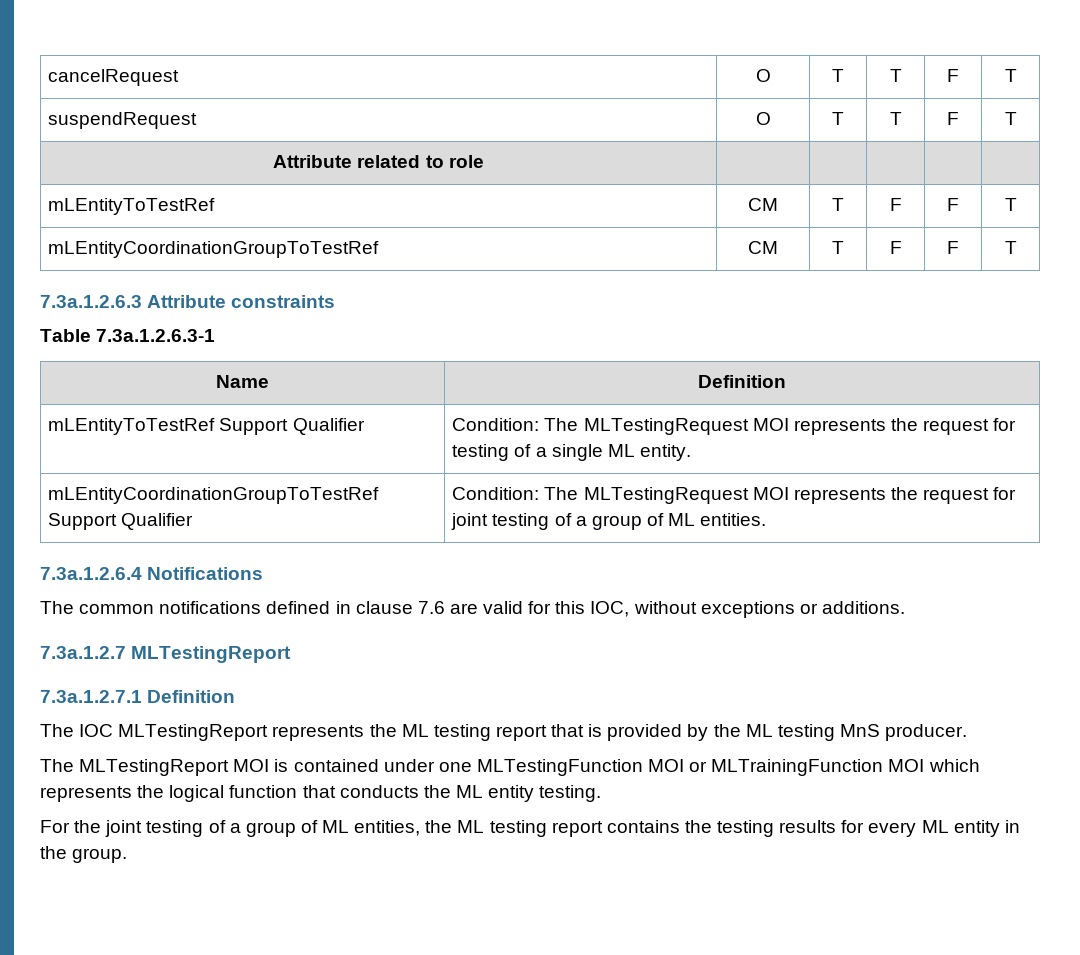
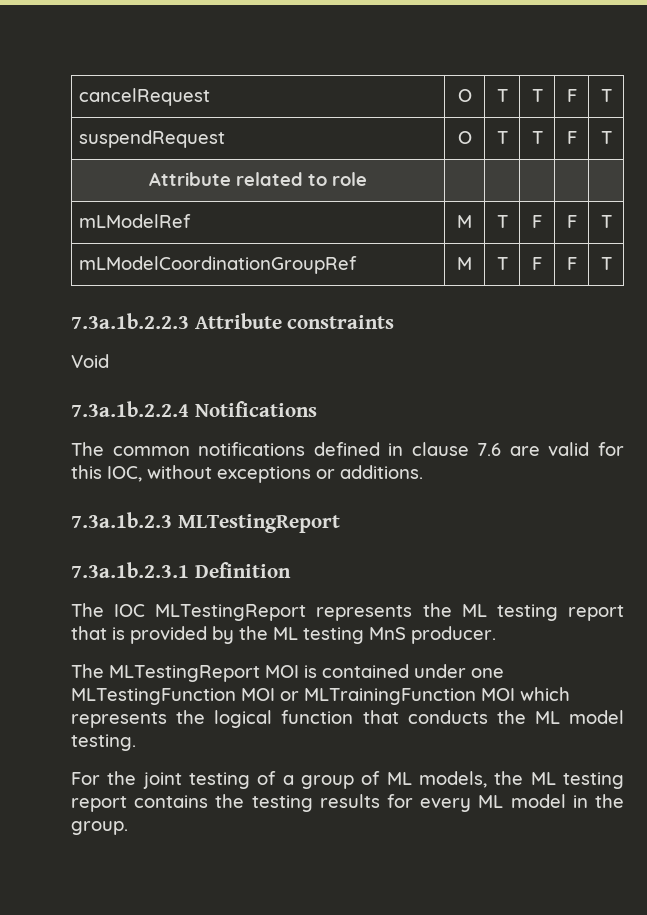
- mLEntityToTestRef | CM | T | F | F | T
- mLEntityCoordinationGroupToTestRef | CM | T | F | F | T
- 7.3a.1.2.6.3 Attribute constraints
+ mLModelRef | M | T | F | F | T
+ mLModelCoordinationGroupRef | M | T | F | F | T
+ 7.3a.1b.2.2.3 Attribute constraints
- Table 7.3a.1.2.6.3-1
- Name | Definition
- mLEntityToTestRef Support Qualifier | Condition: The MLTestingRequest MOI represents the request for testing of a single ML entity.
- mLEntityCoordinationGroupToTestRef Support Qualifier | Condition: The MLTestingRequest MOI represents the request for joint testing of a group of ML entities.
- 7.3a.1.2.6.4 Notifications
+ Void
+ 7.3a.1b.2.2.4 Notifications
- 7.3a.1.2.7 MLTestingReport
+ 7.3a.1b.2.3 MLTestingReport
- 7.3a.1.2.7.1 Definition
+ 7.3a.1b.2.3.1 Definition
- The MLTestingReport MOI is contained under one MLTestingFunction MOI or MLTrainingFunction MOI which represents the logical function that conducts the ML entity testing.
+ The MLTestingReport MOI is contained under one MLTestingFunction MOI or MLTrainingFunction MOI which represents the logical function that conducts the ML model testing.
- For the joint testing of a group of ML entities, the ML testing report contains the testing results for every ML entity in the group.
+ For the joint testing of a group of ML models, the ML testing report contains the testing results for every ML model in the group.

